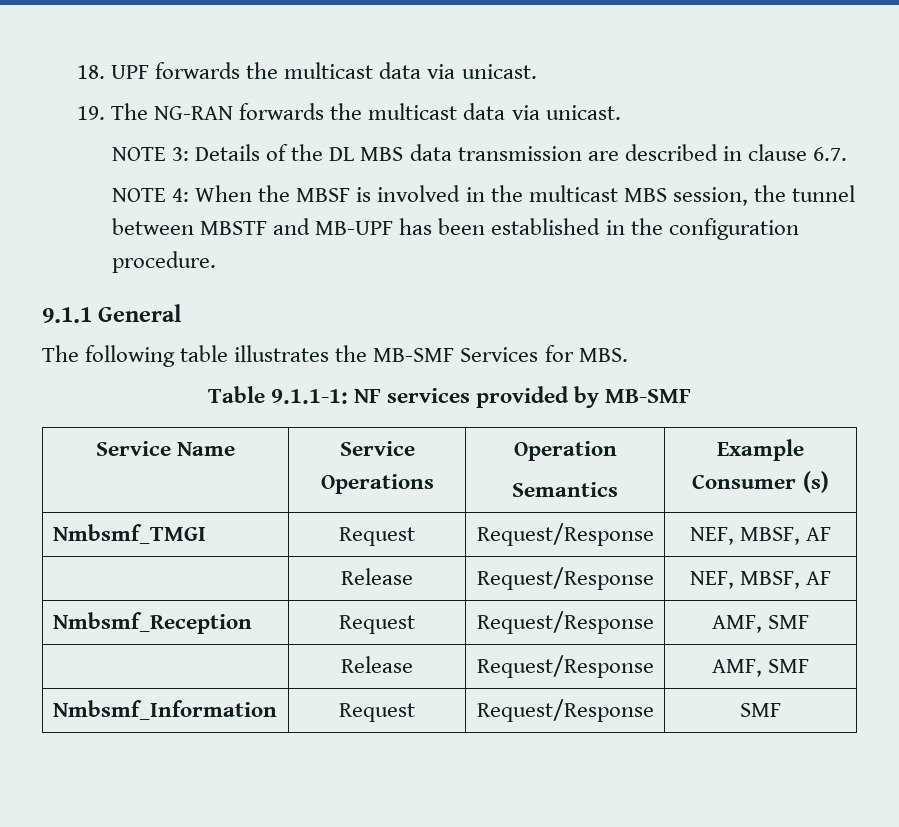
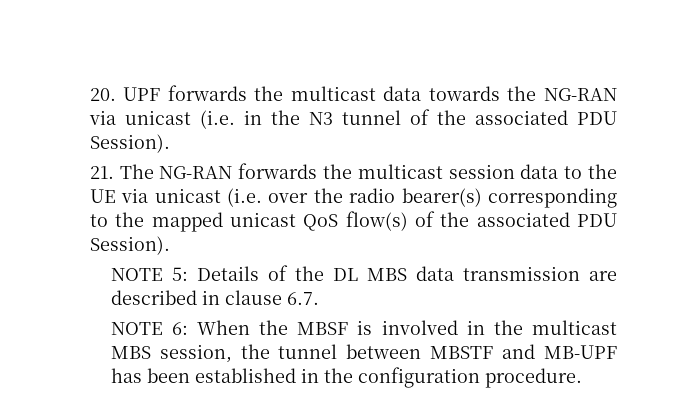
- 18. UPF forwards the multicast data via unicast.
- 19. The NG-RAN forwards the multicast data via unicast.
- NOTE 3: Details of the DL MBS data transmission are described in clause 6.7.
+ 20. UPF forwards the multicast data towards the NG-RAN via unicast (i.e. in the N3 tunnel of the associated PDU Session).
+ 21. The NG-RAN forwards the multicast session data to the UE via unicast (i.e. over the radio bearer(s) corresponding to the mapped unicast QoS flow(s) of the associated PDU Session).
+ NOTE 5: Details of the DL MBS data transmission are described in clause 6.7.
- NOTE 4: When the MBSF is involved in the multicast MBS session, the tunnel between MBSTF and MB-UPF has been established in the configuration procedure.
+ NOTE 6: When the MBSF is involved in the multicast MBS session, the tunnel between MBSTF and MB-UPF has been established in the configuration procedure.
- 9.1.1 General
- The following table illustrates the MB-SMF Services for MBS.
- Table 9.1.1-1: NF services provided by MB-SMF
- Service Name | Service Operations | Operation
- Semantics | Example Consumer (s)
- Nmbsmf_TMGI | Request | Request/Response | NEF, MBSF, AF
- | Release | Request/Response | NEF, MBSF, AF
- Nmbsmf_Reception | Request | Request/Response | AMF, SMF
- | Release | Request/Response | AMF, SMF
- Nmbsmf_Information | Request | Request/Response | SMF

